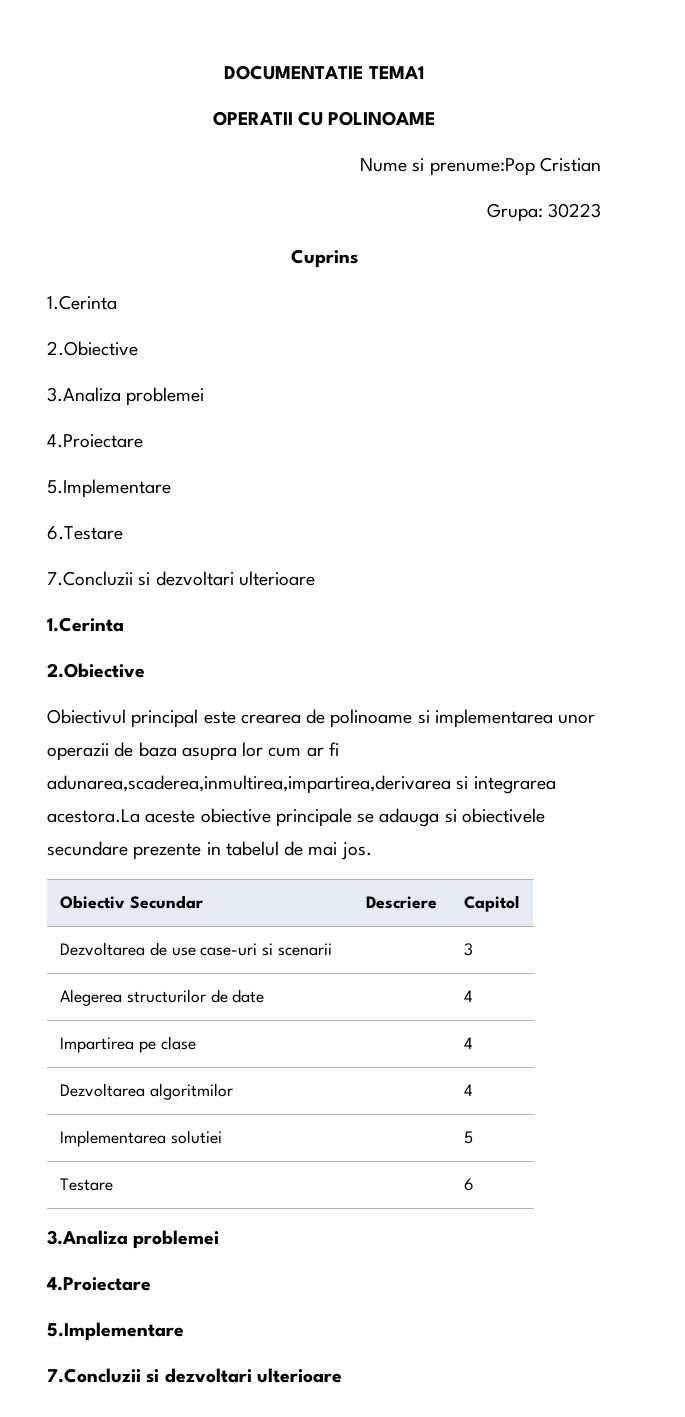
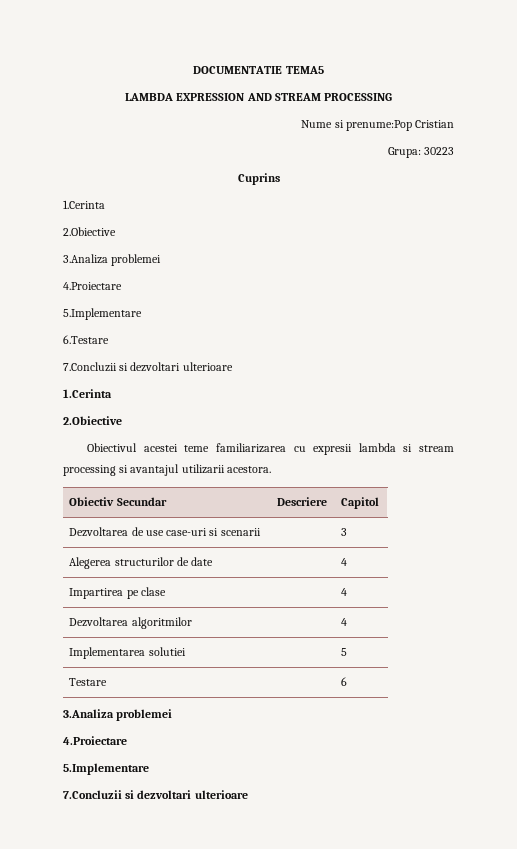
- DOCUMENTATIE TEMA1
- OPERATII CU POLINOAME
+ DOCUMENTATIE TEMA5
+ LAMBDA EXPRESSION AND STREAM PROCESSING
- Obiectivul principal este crearea de polinoame si implementarea unor operazii de baza asupra lor cum ar fi adunarea,scaderea,inmultirea,impartirea,derivarea si integrarea acestora.La aceste obiective principale se adauga si obiectivele secundare prezente in tabelul de mai jos.
+ Obiectivul acestei teme familiarizarea cu expresii lambda si stream processing si avantajul utilizarii acestora.

